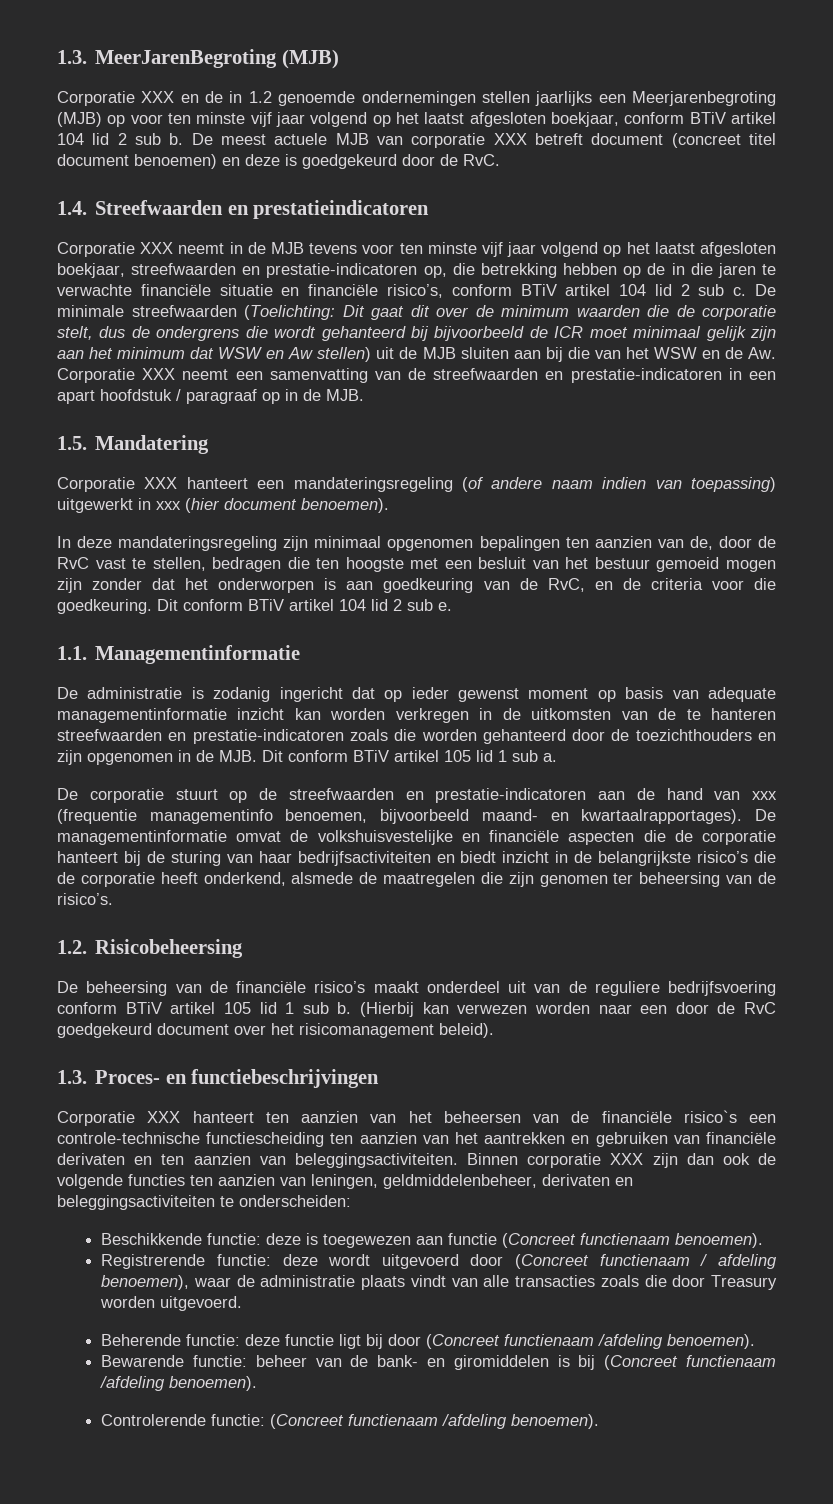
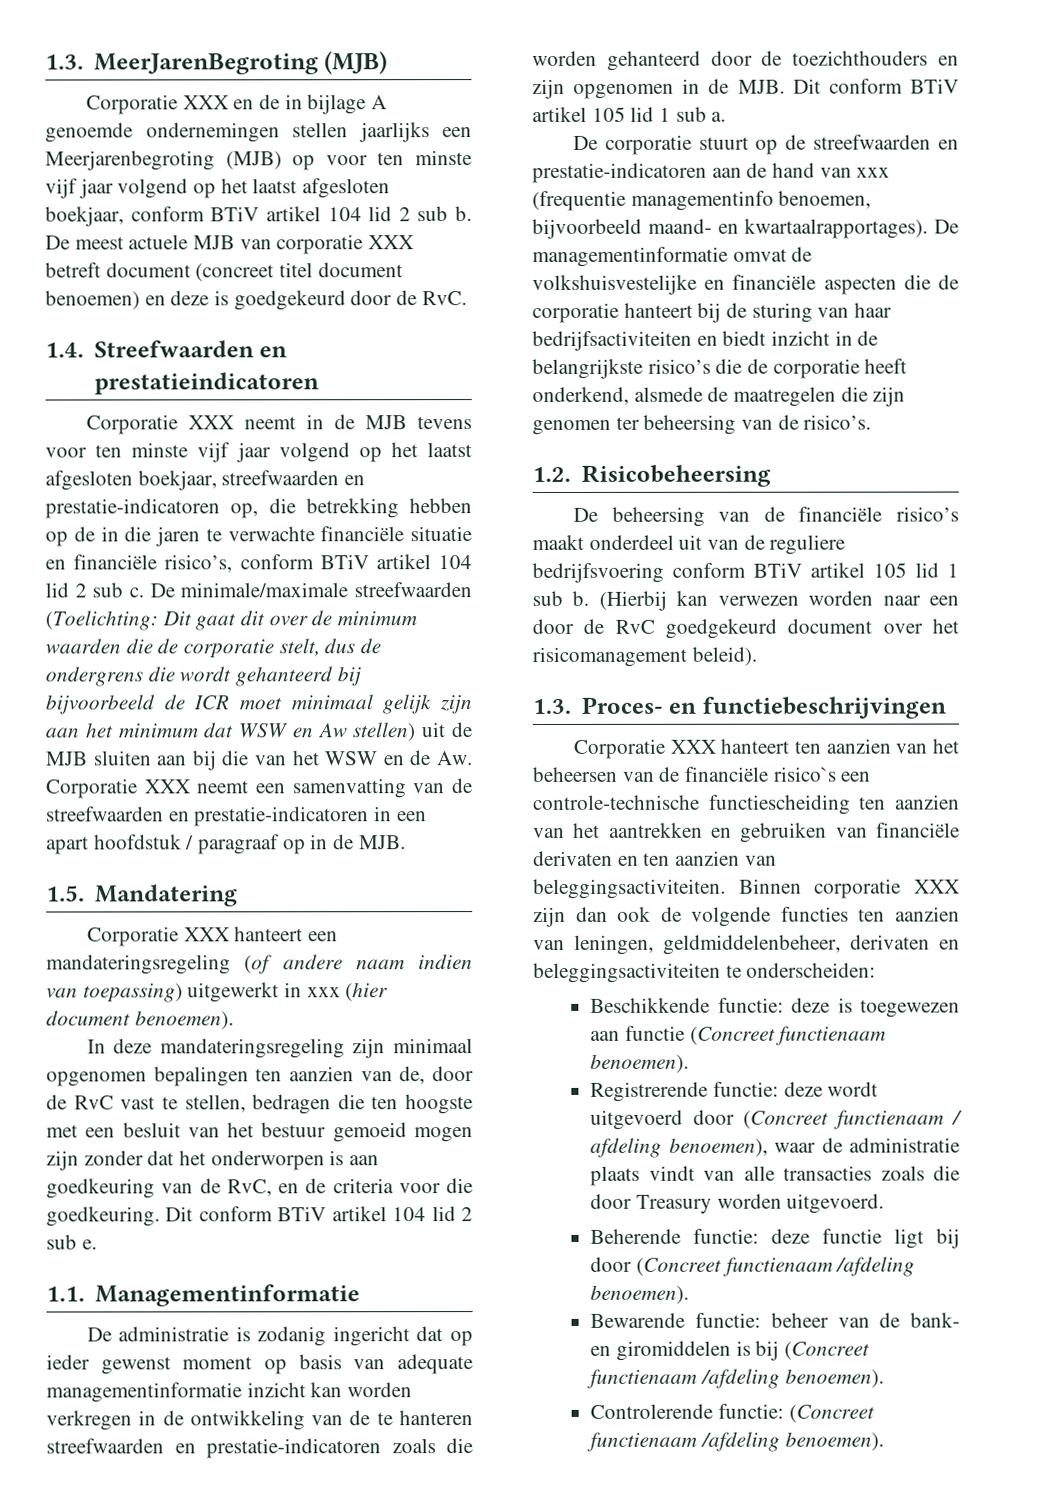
- Corporatie XXX en de in 1.2 genoemde ondernemingen stellen jaarlijks een Meerjarenbegroting (MJB) op voor ten minste vijf jaar volgend op het laatst afgesloten boekjaar, conform BTiV artikel 104 lid 2 sub b.
+ Corporatie XXX en de in bijlage A genoemde ondernemingen stellen jaarlijks een Meerjarenbegroting (MJB) op voor ten minste vijf jaar volgend op het laatst afgesloten boekjaar, conform BTiV artikel 104 lid 2 sub b.
- De minimale streefwaarden (Toelichting:
+ De minimale/maximale streefwaarden (Toelichting:
- De administratie is zodanig ingericht dat op ieder gewenst moment op basis van adequate managementinformatie inzicht kan worden verkregen in de uitkomsten van de te hanteren streefwaarden en prestatie-indicatoren zoals die worden gehanteerd door de toezichthouders en zijn opgenomen in de MJB. Dit conform BTiV artikel 105 lid 1 sub a.
+ De administratie is zodanig ingericht dat op ieder gewenst moment op basis van adequate managementinformatie inzicht kan worden verkregen in de ontwikkeling van de te hanteren streefwaarden en prestatie-indicatoren zoals die worden gehanteerd door de toezichthouders en zijn opgenomen in de MJB. Dit conform BTiV artikel 105 lid 1 sub a.

